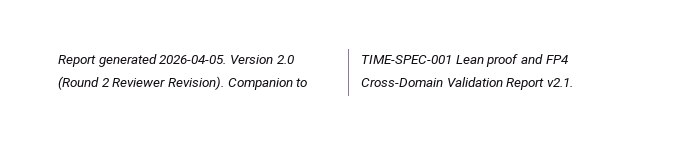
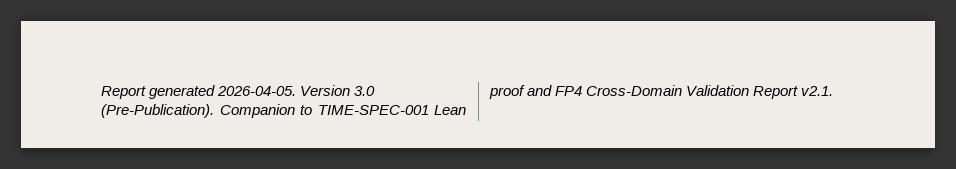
- Version 2.0 (Round 2 Reviewer Revision).
+ Version 3.0 (Pre-Publication).

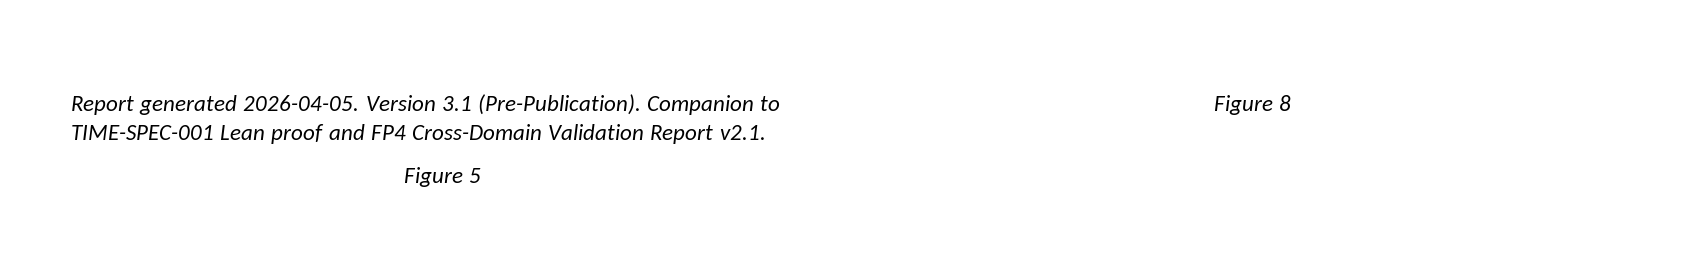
- Version 3.0 (Pre-Publication).
+ Version 3.1 (Pre-Publication).
+ Figure 5
+ Figure 8

